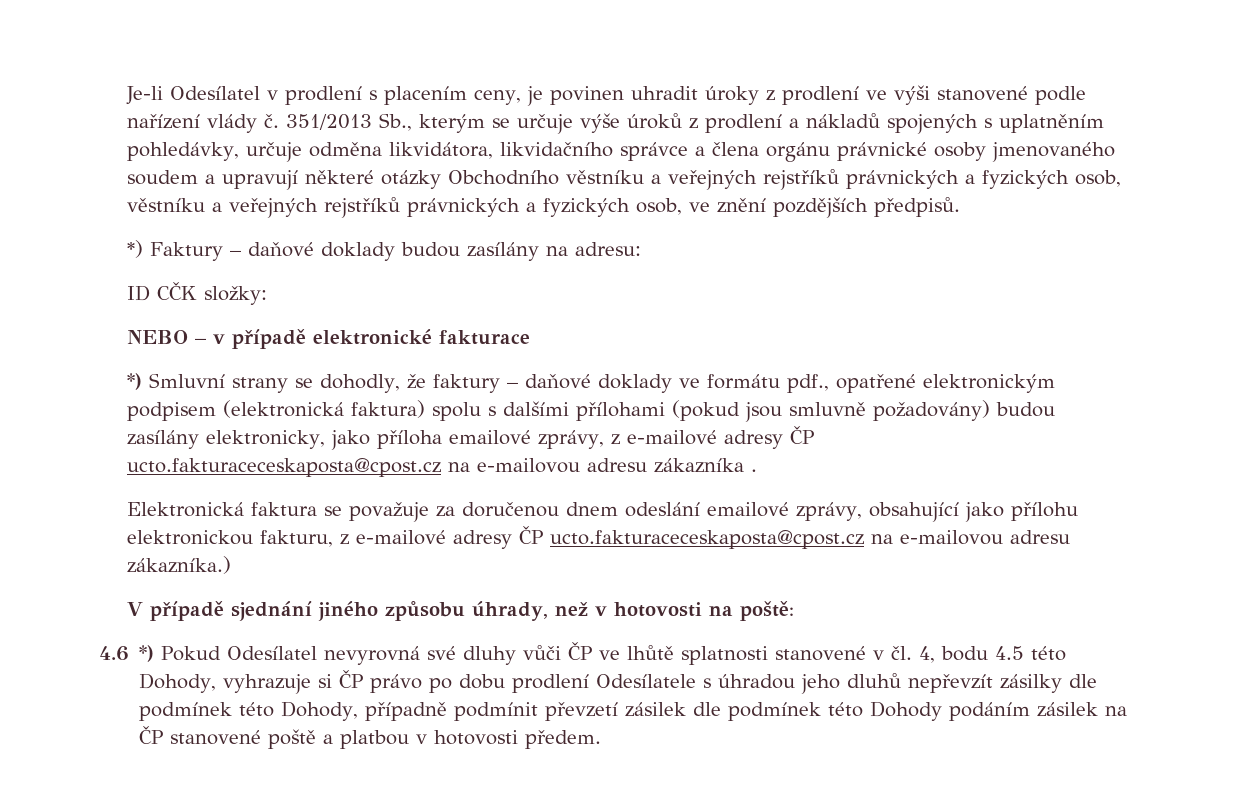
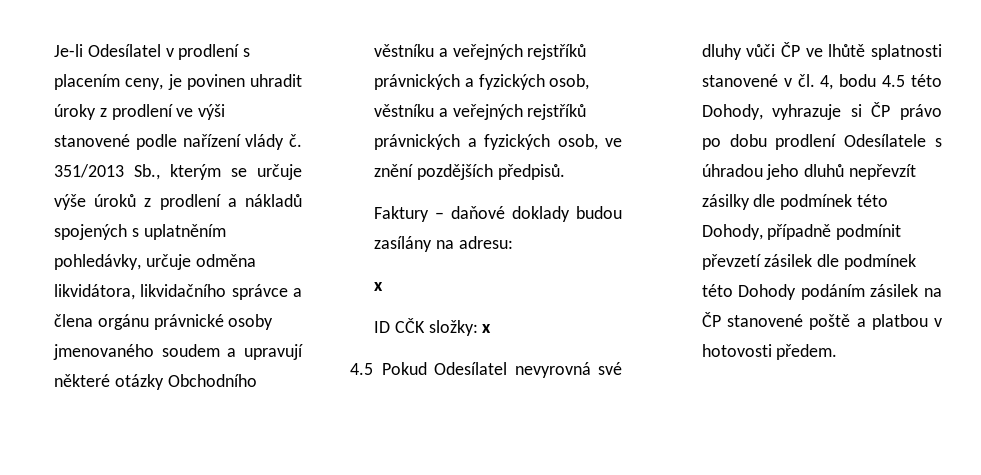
- *) Faktury – daňové doklady budou zasílány na adresu:
+ Faktury – daňové doklady budou zasílány na adresu:
+ x
- ID CČK složky:
- NEBO – v případě elektronické fakturace
- *) Smluvní strany se dohodly, že faktury – daňové doklady ve formátu pdf., opatřené elektronickým podpisem (elektronická faktura) spolu s dalšími přílohami (pokud jsou smluvně požadovány) budou zasílány elektronicky, jako příloha emailové zprávy, z e-mailové adresy ČP ucto.fakturaceceskaposta@cpost.cz na e-mailovou adresu zákazníka .
- Elektronická faktura se považuje za doručenou dnem odeslání emailové zprávy, obsahující jako přílohu elektronickou fakturu, z e-mailové adresy ČP ucto.fakturaceceskaposta@cpost.cz na e-mailovou adresu zákazníka.)
- V případě sjednání jiného způsobu úhrady, než v hotovosti na poště:
- 4.6 *) Pokud Odesílatel nevyrovná své dluhy vůči ČP ve lhůtě splatnosti stanovené v čl. 4, bodu 4.5 této Dohody, vyhrazuje si ČP právo po dobu prodlení Odesílatele s úhradou jeho dluhů nepřevzít zásilky dle podmínek této Dohody, případně podmínit převzetí zásilek dle podmínek této Dohody podáním zásilek na ČP stanovené poště a platbou v hotovosti předem.
+ ID CČK složky: x
+ 4.5 Pokud Odesílatel nevyrovná své dluhy vůči ČP ve lhůtě splatnosti stanovené v čl. 4, bodu 4.5 této Dohody, vyhrazuje si ČP právo po dobu prodlení Odesílatele s úhradou jeho dluhů nepřevzít zásilky dle podmínek této Dohody, případně podmínit převzetí zásilek dle podmínek této Dohody podáním zásilek na ČP stanovené poště a platbou v hotovosti předem.

